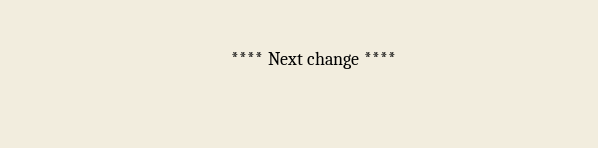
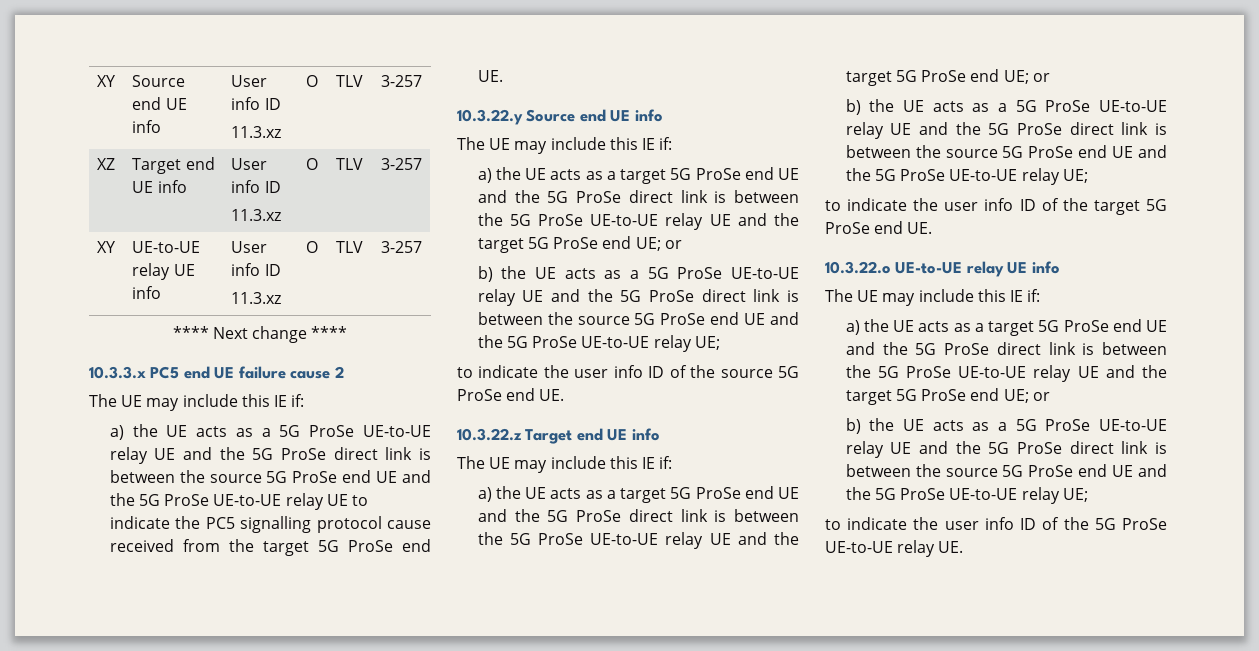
+ XY | Source end UE info | User info ID
+ 11.3.xz | O | TLV | 3-257
+ XZ | Target end UE info | User info ID
+ 11.3.xz | O | TLV | 3-257
+ XY | UE-to-UE relay UE info | User info ID
+ 11.3.xz | O | TLV | 3-257
  **** Next change ****
+ 10.3.3.x PC5 end UE failure cause 2
+ The UE may include this IE if:
+ a) the UE acts as a 5G ProSe UE-to-UE relay UE and the 5G ProSe direct link is between the source 5G ProSe end UE and the 5G ProSe UE-to-UE relay UE to indicate the PC5 signalling protocol cause received from the target 5G ProSe end UE.
+ 10.3.22.y Source end UE info
+ The UE may include this IE if:
+ a) the UE acts as a target 5G ProSe end UE and the 5G ProSe direct link is between the 5G ProSe UE-to-UE relay UE and the target 5G ProSe end UE; or
+ b) the UE acts as a 5G ProSe UE-to-UE relay UE and the 5G ProSe direct link is between the source 5G ProSe end UE and the 5G ProSe UE-to-UE relay UE;
+ to indicate the user info ID of the source 5G ProSe end UE.
+ 10.3.22.z Target end UE info
+ The UE may include this IE if:
+ a) the UE acts as a target 5G ProSe end UE and the 5G ProSe direct link is between the 5G ProSe UE-to-UE relay UE and the target 5G ProSe end UE; or
+ b) the UE acts as a 5G ProSe UE-to-UE relay UE and the 5G ProSe direct link is between the source 5G ProSe end UE and the 5G ProSe UE-to-UE relay UE;
+ to indicate the user info ID of the target 5G ProSe end UE.
+ 10.3.22.o UE-to-UE relay UE info
+ The UE may include this IE if:
+ a) the UE acts as a target 5G ProSe end UE and the 5G ProSe direct link is between the 5G ProSe UE-to-UE relay UE and the target 5G ProSe end UE; or
+ b) the UE acts as a 5G ProSe UE-to-UE relay UE and the 5G ProSe direct link is between the source 5G ProSe end UE and the 5G ProSe UE-to-UE relay UE;
+ to indicate the user info ID of the 5G ProSe UE-to-UE relay UE.

